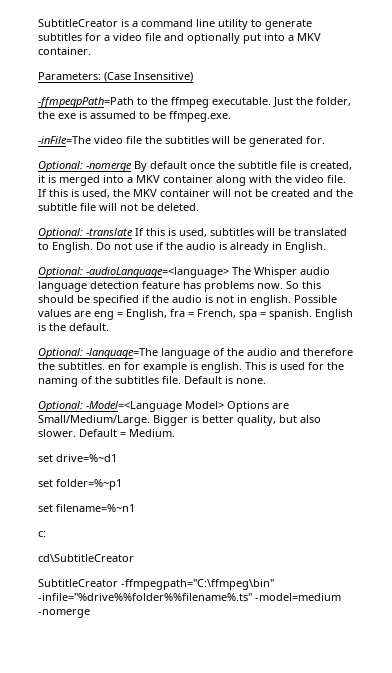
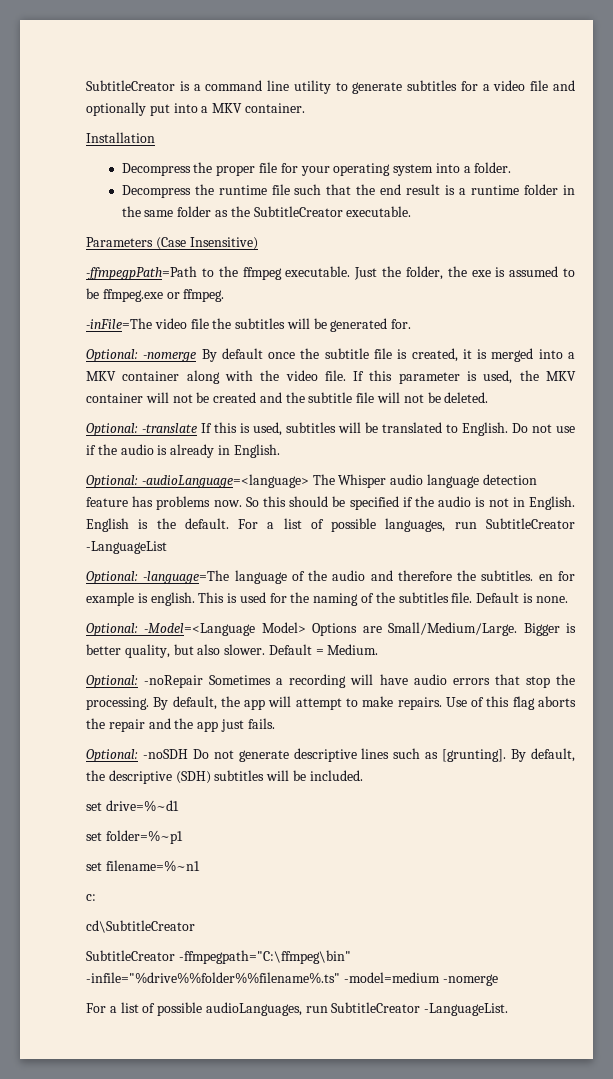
- Parameters: (Case Insensitive)
+ Installation
+ Decompress the proper file for your operating system into a folder.
+ Decompress the runtime file such that the end result is a runtime folder in the same folder as the SubtitleCreator executable.
+ Parameters (Case Insensitive)
- Just the folder, the exe is assumed to be ffmpeg.exe.
+ Just the folder, the exe is assumed to be ffmpeg.exe or ffmpeg.
- If this is used, the MKV container will not be created and the subtitle file will not be deleted.
+ If this parameter is used, the MKV container will not be created and the subtitle file will not be deleted.
- So this should be specified if the audio is not in english. Possible values are eng = English, fra = French, spa = spanish. English is the default.
+ So this should be specified if the audio is not in English. English is the default. For a list of possible languages, run SubtitleCreator -LanguageList
+ Optional: -noRepair Sometimes a recording will have audio errors that stop the processing. By default, the app will attempt to make repairs. Use of this flag aborts the repair and the app just fails.
+ Optional: -noSDH Do not generate descriptive lines such as [grunting]. By default, the descriptive (SDH) subtitles will be included.
+ For a list of possible audioLanguages, run SubtitleCreator -LanguageList.

